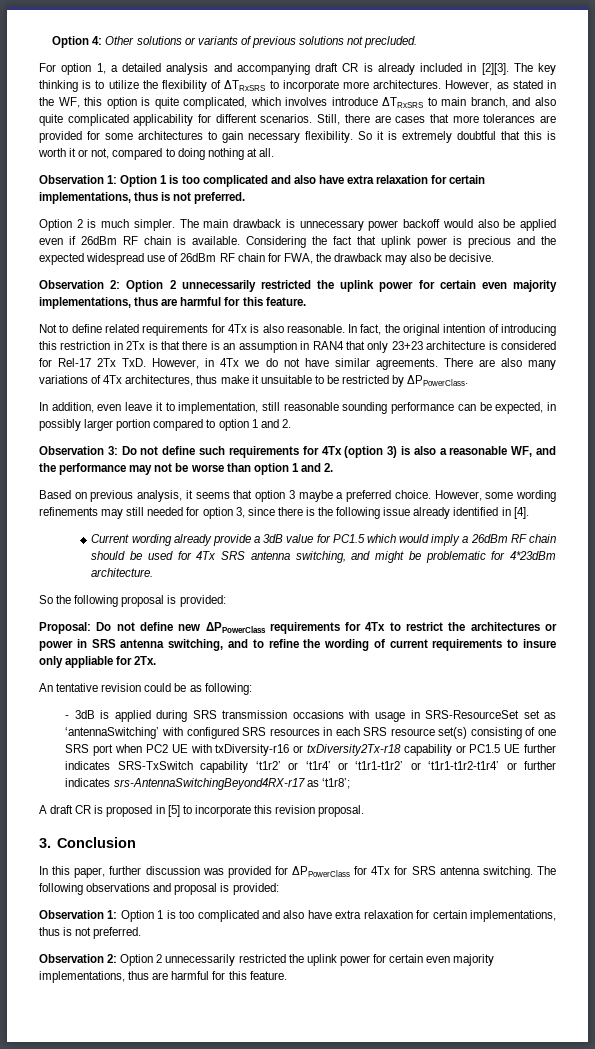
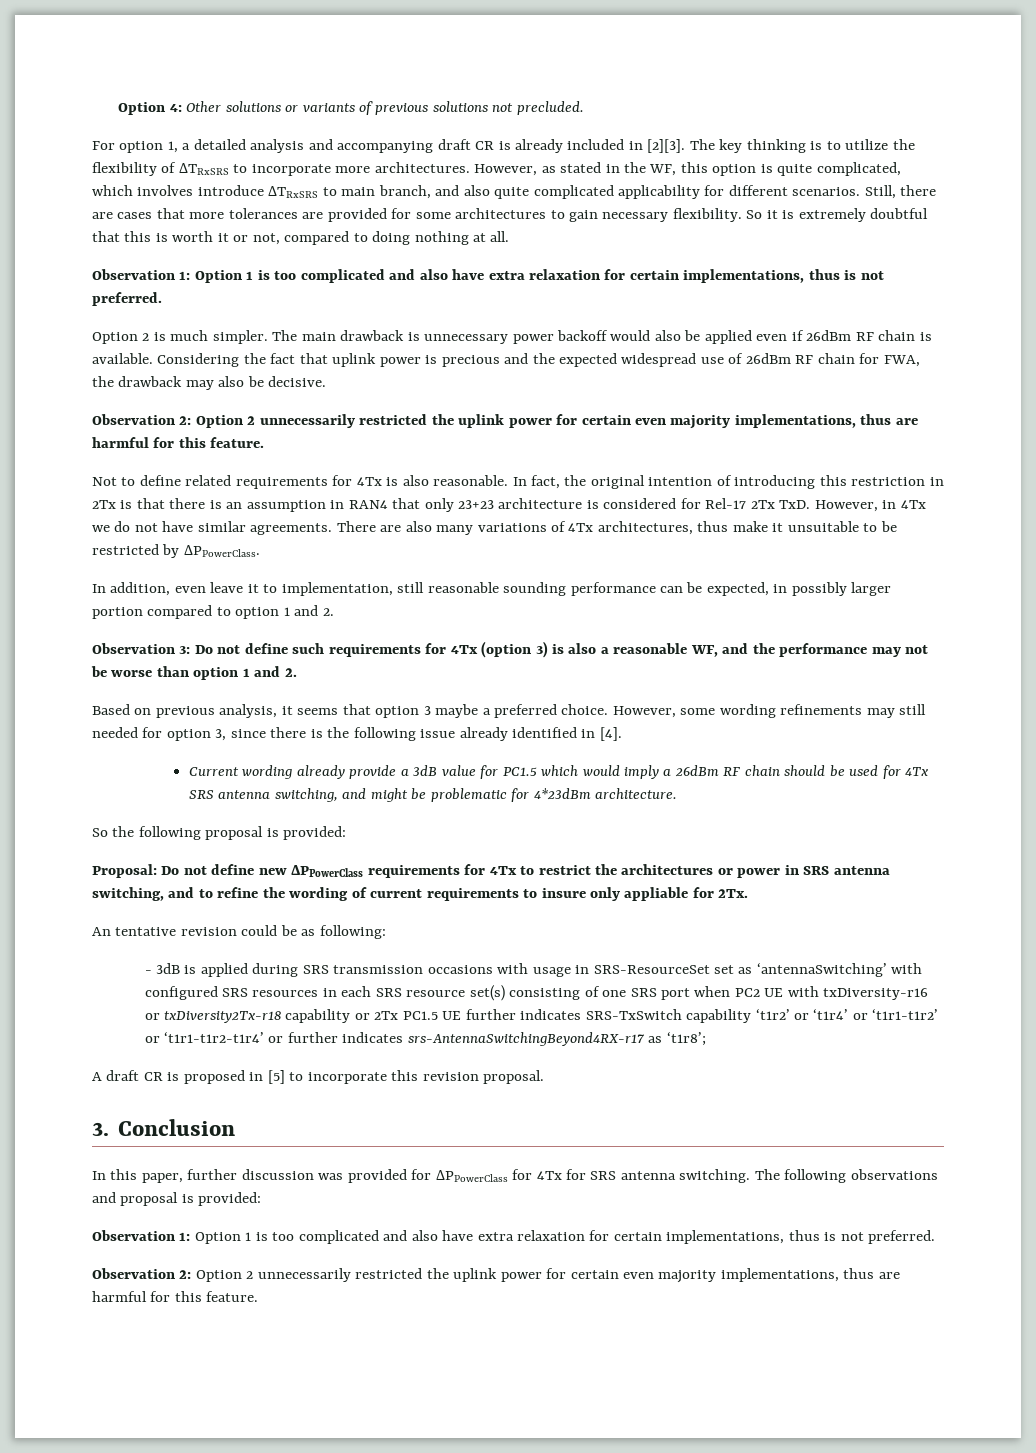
- - 3dB is applied during SRS transmission occasions with usage in SRS-ResourceSet set as ‘antennaSwitching’ with configured SRS resources in each SRS resource set(s) consisting of one SRS port when PC2 UE with txDiversity-r16 or txDiversity2Tx-r18 capability or PC1.5 UE further indicates SRS-TxSwitch capability ‘t1r2’ or ‘t1r4’ or ‘t1r1-t1r2’ or ‘t1r1-t1r2-t1r4’ or further indicates srs-AntennaSwitchingBeyond4RX-r17 as ‘t1r8’;
+ - 3dB is applied during SRS transmission occasions with usage in SRS-ResourceSet set as ‘antennaSwitching’ with configured SRS resources in each SRS resource set(s) consisting of one SRS port when PC2 UE with txDiversity-r16 or txDiversity2Tx-r18 capability or 2Tx PC1.5 UE further indicates SRS-TxSwitch capability ‘t1r2’ or ‘t1r4’ or ‘t1r1-t1r2’ or ‘t1r1-t1r2-t1r4’ or further indicates srs-AntennaSwitchingBeyond4RX-r17 as ‘t1r8’;

